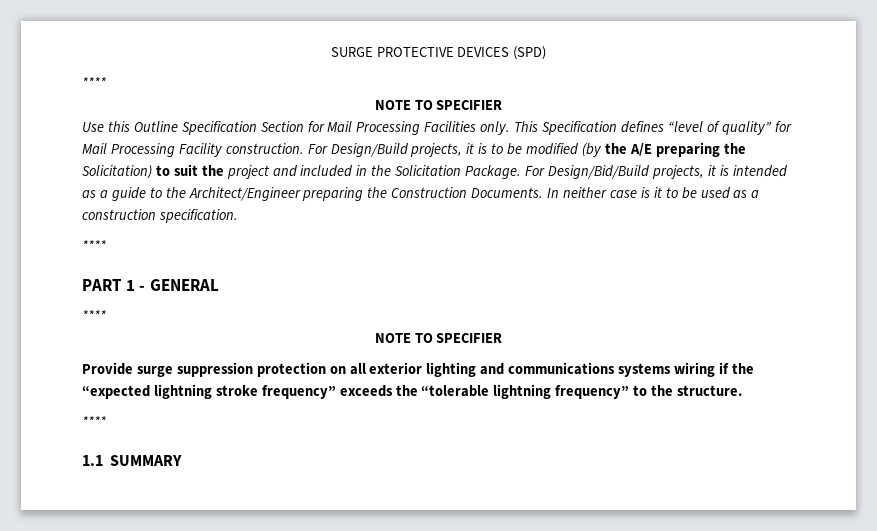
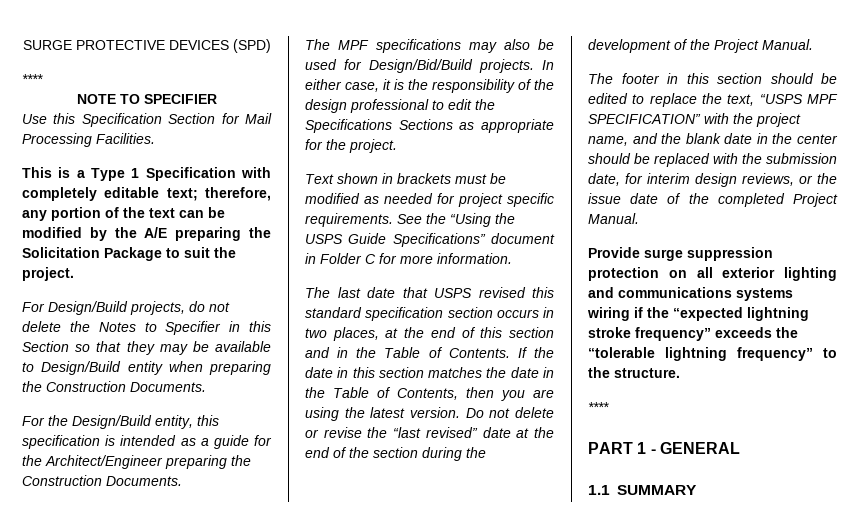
- Use this Outline Specification Section for Mail Processing Facilities only. This Specification defines “level of quality” for Mail Processing Facility construction. For Design/Build projects, it is to be modified (by the A/E preparing the Solicitation) to suit the project and included in the Solicitation Package. For Design/Bid/Build projects, it is intended as a guide to the Architect/Engineer preparing the Construction Documents. In neither case is it to be used as a construction specification.
- ****
- PART 1 - GENERAL
- ****
- NOTE TO SPECIFIER
+ Use this Specification Section for Mail Processing Facilities.
+ This is a Type 1 Specification with completely editable text; therefore, any portion of the text can be modified by the A/E preparing the Solicitation Package to suit the project.
+ For Design/Build projects, do not delete the Notes to Specifier in this Section so that they may be available to Design/Build entity when preparing the Construction Documents.
+ For the Design/Build entity, this specification is intended as a guide for the Architect/Engineer preparing the Construction Documents.
+ The MPF specifications may also be used for Design/Bid/Build projects. In either case, it is the responsibility of the design professional to edit the Specifications Sections as appropriate for the project.
+ Text shown in brackets must be modified as needed for project specific requirements. See the “Using the USPS Guide Specifications” document in Folder C for more information.
+ The last date that USPS revised this standard specification section occurs in two places, at the end of this section and in the Table of Contents. If the date in this section matches the date in the Table of Contents, then you are using the latest version. Do not delete or revise the “last revised” date at the end of the section during the development of the Project Manual.
+ The footer in this section should be edited to replace the text, “USPS MPF SPECIFICATION” with the project name, and the blank date in the center should be replaced with the submission date, for interim design reviews, or the issue date of the completed Project Manual.
+ PART 1 - GENERAL

